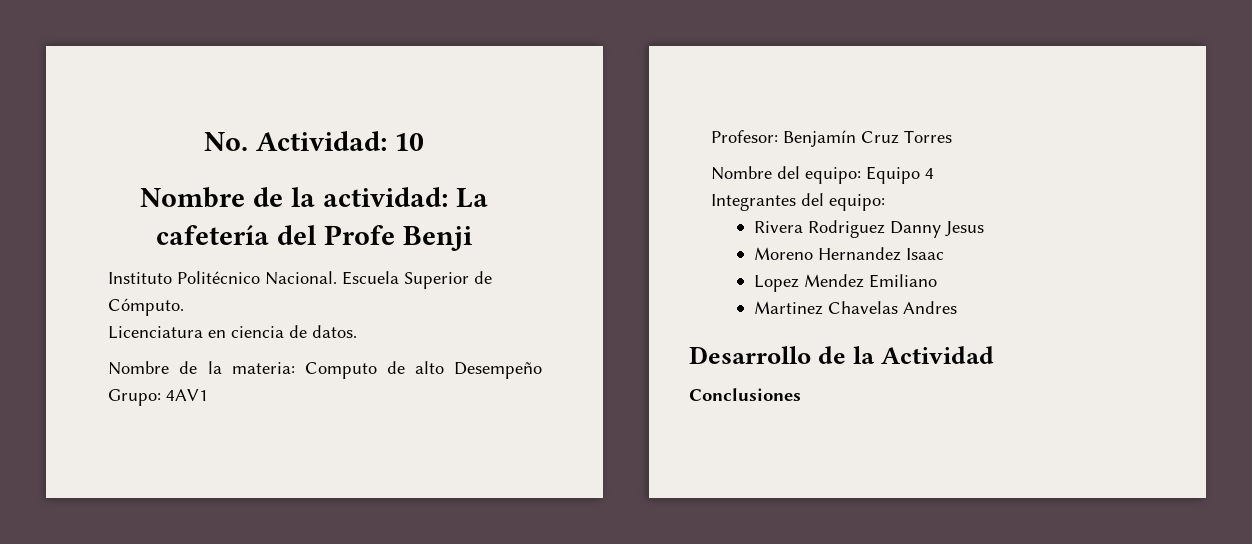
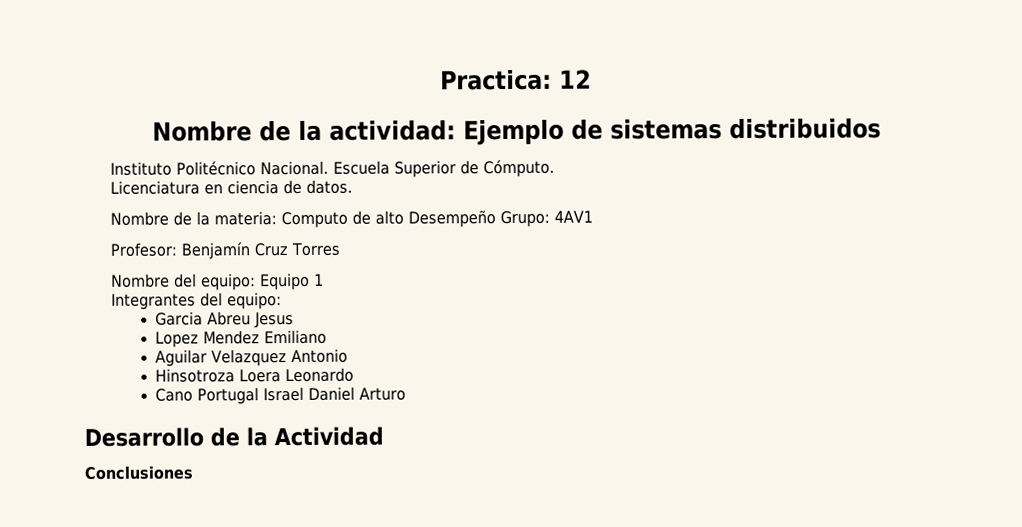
- No. Actividad: 10
+ Practica: 12
- Nombre de la actividad: La cafetería del Profe Benji
+ Nombre de la actividad: Ejemplo de sistemas distribuidos
- Nombre del equipo: Equipo 4
+ Nombre del equipo: Equipo 1
- Rivera Rodriguez Danny Jesus
- Moreno Hernandez Isaac
+ Garcia Abreu Jesus
  Lopez Mendez Emiliano
- Martinez Chavelas Andres
+ Aguilar Velazquez Antonio
+ Hinsotroza Loera Leonardo
+ Cano Portugal Israel Daniel Arturo

